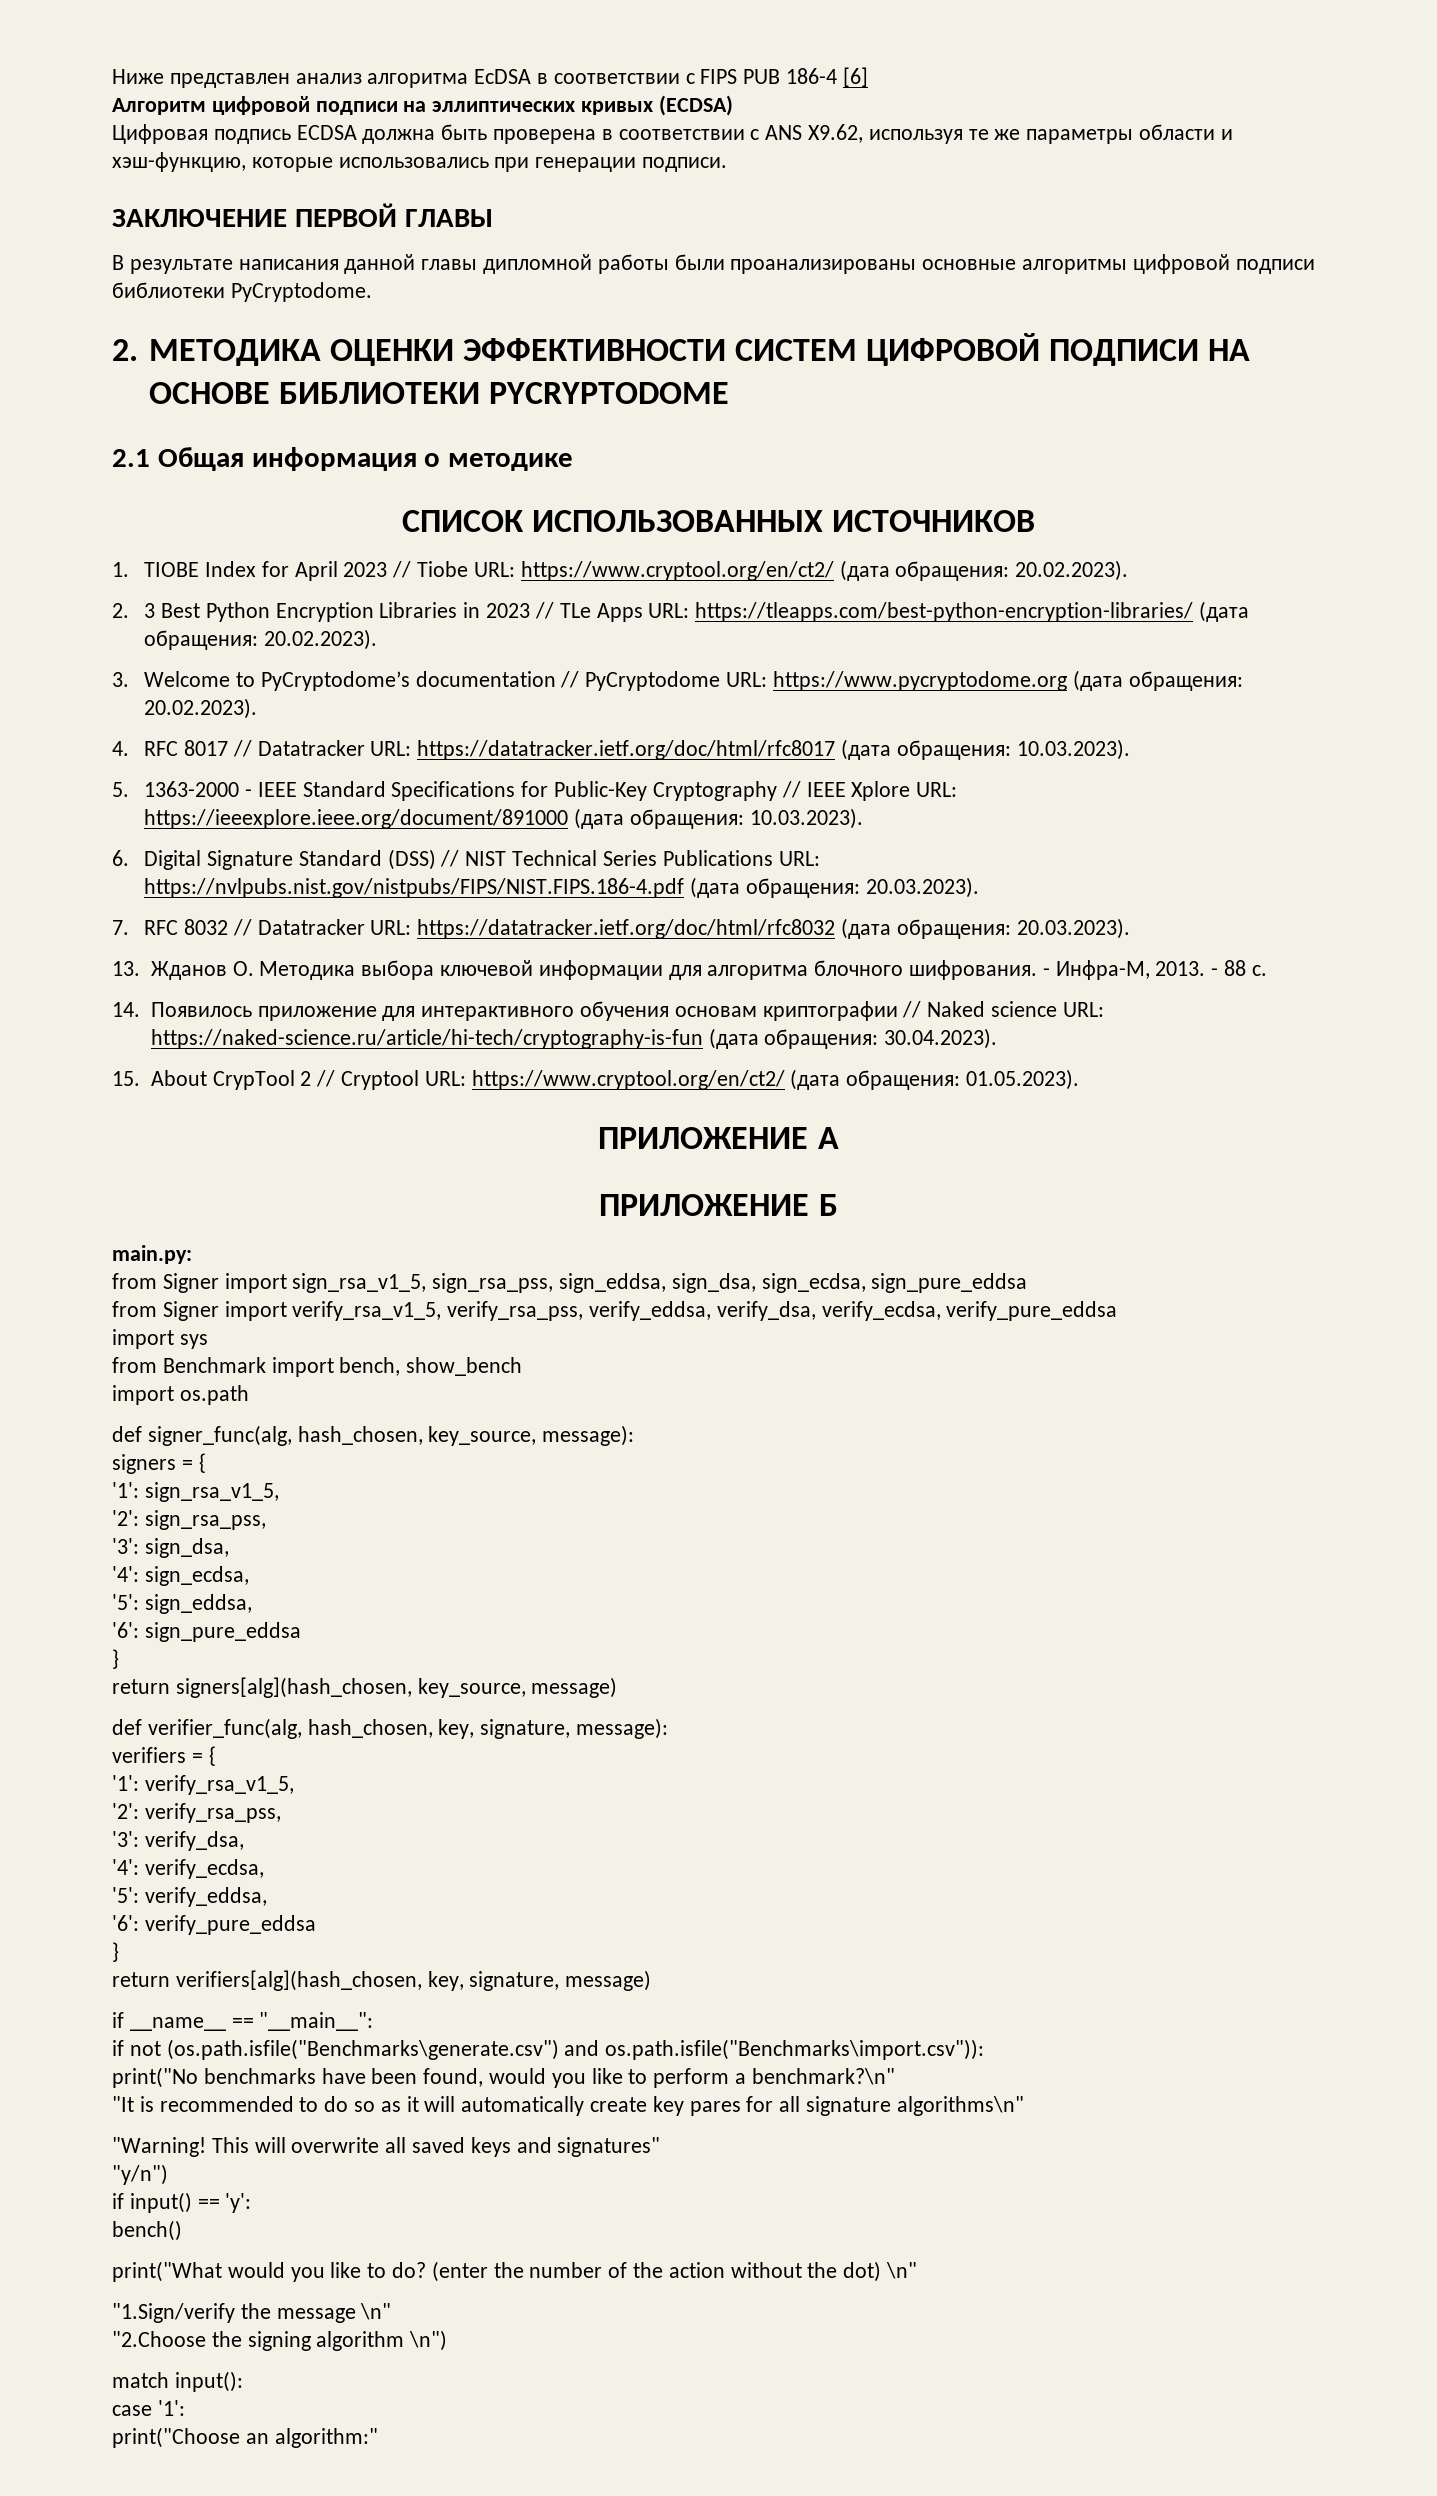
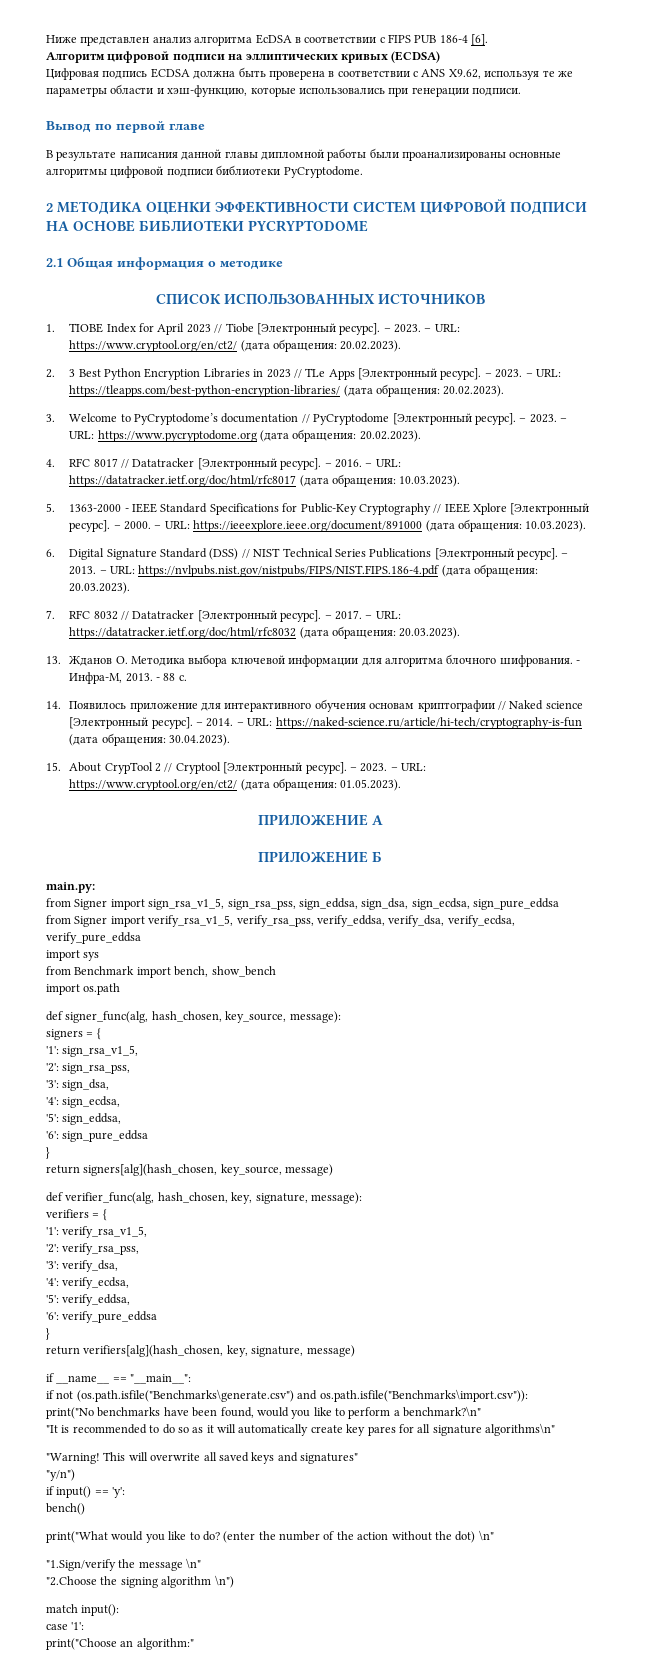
- Ниже представлен анализ алгоритма EcDSA в соответствии с FIPS PUB 186-4 [6]
+ Ниже представлен анализ алгоритма EcDSA в соответствии с FIPS PUB 186-4 [6].
- ЗАКЛЮЧЕНИЕ ПЕРВОЙ ГЛАВЫ
+ Вывод по первой главе
- 2. МЕТОДИКА ОЦЕНКИ ЭФФЕКТИВНОСТИ СИСТЕМ ЦИФРОВОЙ ПОДПИСИ НА ОСНОВЕ БИБЛИОТЕКИ PYCRYPTODOME
+ 2 МЕТОДИКА ОЦЕНКИ ЭФФЕКТИВНОСТИ СИСТЕМ ЦИФРОВОЙ ПОДПИСИ НА ОСНОВЕ БИБЛИОТЕКИ PYCRYPTODOME
- 1. TIOBE Index for April 2023 // Tiobe URL: https://www.cryptool.org/en/ct2/ (дата обращения: 20.02.2023).
+ 1. TIOBE Index for April 2023 // Tiobe [Электронный ресурс]. – 2023. – URL: https://www.cryptool.org/en/ct2/ (дата обращения: 20.02.2023).
- 2. 3 Best Python Encryption Libraries in 2023 // TLe Apps URL: https://tleapps.com/best-python-encryption-libraries/ (дата обращения: 20.02.2023).
+ 2. 3 Best Python Encryption Libraries in 2023 // TLe Apps [Электронный ресурс]. – 2023. – URL: https://tleapps.com/best-python-encryption-libraries/ (дата обращения: 20.02.2023).
- 3. Welcome to PyCryptodome’s documentation // PyCryptodome URL: https://www.pycryptodome.org (дата обращения: 20.02.2023).
+ 3. Welcome to PyCryptodome’s documentation // PyCryptodome [Электронный ресурс]. – 2023. – URL: https://www.pycryptodome.org (дата обращения: 20.02.2023).
- 4. RFC 8017 // Datatracker URL: https://datatracker.ietf.org/doc/html/rfc8017 (дата обращения: 10.03.2023).
+ 4. RFC 8017 // Datatracker [Электронный ресурс]. – 2016. – URL: https://datatracker.ietf.org/doc/html/rfc8017 (дата обращения: 10.03.2023).
- 5. 1363-2000 - IEEE Standard Specifications for Public-Key Cryptography // IEEE Xplore URL: https://ieeexplore.ieee.org/document/891000 (дата обращения: 10.03.2023).
+ 5. 1363-2000 - IEEE Standard Specifications for Public-Key Cryptography // IEEE Xplore [Электронный ресурс]. – 2000. – URL: https://ieeexplore.ieee.org/document/891000 (дата обращения: 10.03.2023).
- 6. Digital Signature Standard (DSS) // NIST Technical Series Publications URL: https://nvlpubs.nist.gov/nistpubs/FIPS/NIST.FIPS.186-4.pdf (дата обращения: 20.03.2023).
+ 6. Digital Signature Standard (DSS) // NIST Technical Series Publications [Электронный ресурс]. – 2013. – URL: https://nvlpubs.nist.gov/nistpubs/FIPS/NIST.FIPS.186-4.pdf (дата обращения: 20.03.2023).
- 7. RFC 8032 // Datatracker URL: https://datatracker.ietf.org/doc/html/rfc8032 (дата обращения: 20.03.2023).
+ 7. RFC 8032 // Datatracker [Электронный ресурс]. – 2017. – URL: https://datatracker.ietf.org/doc/html/rfc8032 (дата обращения: 20.03.2023).
- 14. Появилось приложение для интерактивного обучения основам криптографии // Naked science URL: https://naked-science.ru/article/hi-tech/cryptography-is-fun (дата обращения: 30.04.2023).
+ 14. Появилось приложение для интерактивного обучения основам криптографии // Naked science [Электронный ресурс]. – 2014. – URL: https://naked-science.ru/article/hi-tech/cryptography-is-fun (дата обращения: 30.04.2023).
- 15. About CrypTool 2 // Cryptool URL: https://www.cryptool.org/en/ct2/ (дата обращения: 01.05.2023).
+ 15. About CrypTool 2 // Cryptool [Электронный ресурс]. – 2023. – URL: https://www.cryptool.org/en/ct2/ (дата обращения: 01.05.2023).

